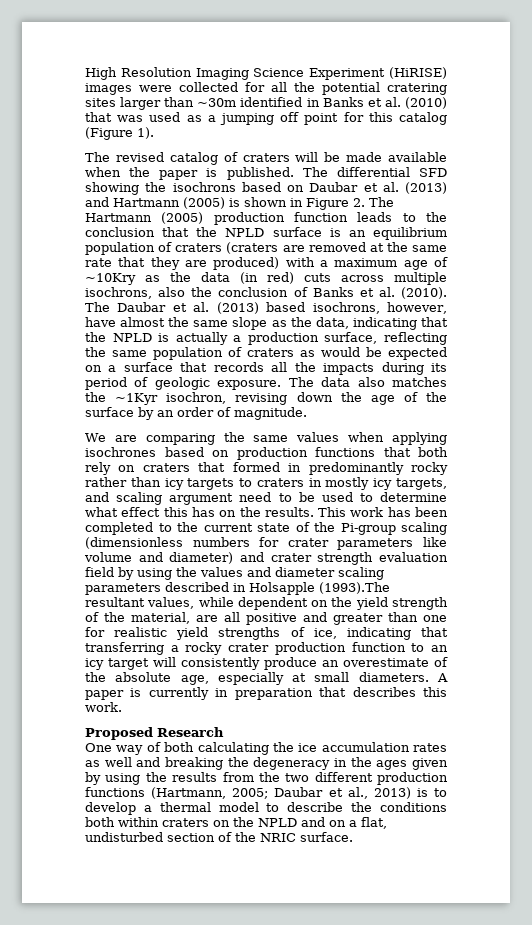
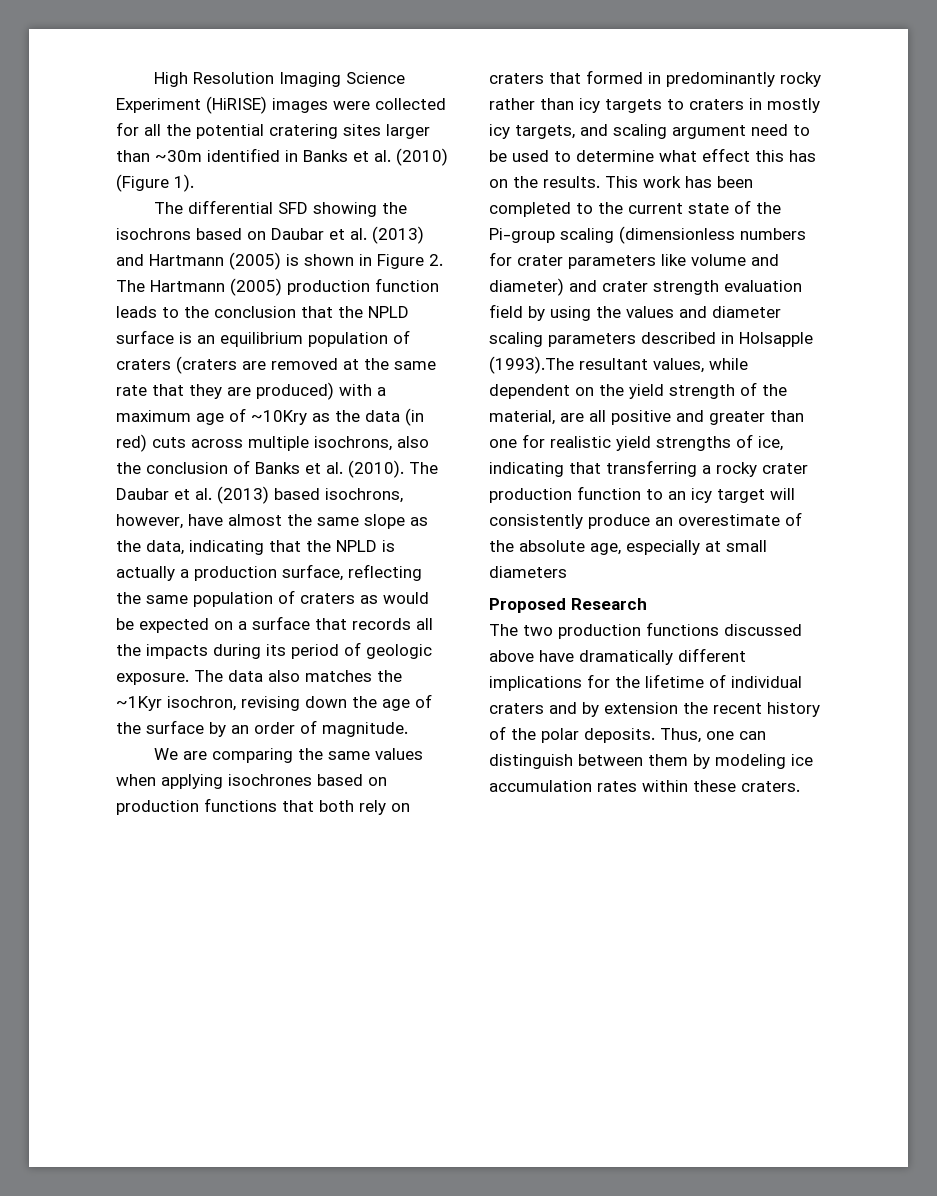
- High Resolution Imaging Science Experiment (HiRISE) images were collected for all the potential cratering sites larger than ~30m identified in Banks et al. (2010) that was used as a jumping off point for this catalog (Figure 1).
- The revised catalog of craters will be made available when the paper is published. The differential SFD showing the isochrons based on Daubar et al. (2013) and Hartmann (2005) is shown in Figure 2. The Hartmann (2005) production function leads to the conclusion that the NPLD surface is an equilibrium population of craters (craters are removed at the same rate that they are produced) with a maximum age of ~10Kry as the data (in red) cuts across multiple isochrons, also the conclusion of Banks et al. (2010).
+ High Resolution Imaging Science Experiment (HiRISE) images were collected for all the potential cratering sites larger than ~30m identified in Banks et al. (2010) (Figure 1).
+ The differential SFD showing the isochrons based on Daubar et al. (2013) and Hartmann (2005) is shown in Figure 2. The Hartmann (2005) production function leads to the conclusion that the NPLD surface is an equilibrium population of craters (craters are removed at the same rate that they are produced) with a maximum age of ~10Kry as the data (in red) cuts across multiple isochrons, also the conclusion of Banks et al. (2010).
- This work has been completed to the current state of the Pi-group scaling (dimensionless numbers for crater parameters like volume and diameter) and crater strength evaluation field by using the values and diameter scaling parameters described in Holsapple (1993).The resultant values, while dependent on the yield strength of the material, are all positive and greater than one for realistic yield strengths of ice, indicating that transferring a rocky crater production function to an icy target will consistently produce an overestimate of the absolute age, especially at small diameters. A paper is currently in preparation that describes this work.
+ This work has been completed to the current state of the Pi-group scaling (dimensionless numbers for crater parameters like volume and diameter) and crater strength evaluation field by using the values and diameter scaling parameters described in Holsapple (1993).The resultant values, while dependent on the yield strength of the material, are all positive and greater than one for realistic yield strengths of ice, indicating that transferring a rocky crater production function to an icy target will consistently produce an overestimate of the absolute age, especially at small diameters
  Proposed Research
- One way of both calculating the ice accumulation rates as well and breaking the degeneracy in the ages given by using the results from the two different production functions (Hartmann, 2005; Daubar et al., 2013) is to develop a thermal model to describe the conditions both within craters on the NPLD and on a flat, undisturbed section of the NRIC surface.
+ The two production functions discussed above have dramatically different implications for the lifetime of individual craters and by extension the recent history of the polar deposits. Thus, one can distinguish between them by modeling ice accumulation rates within these craters.

